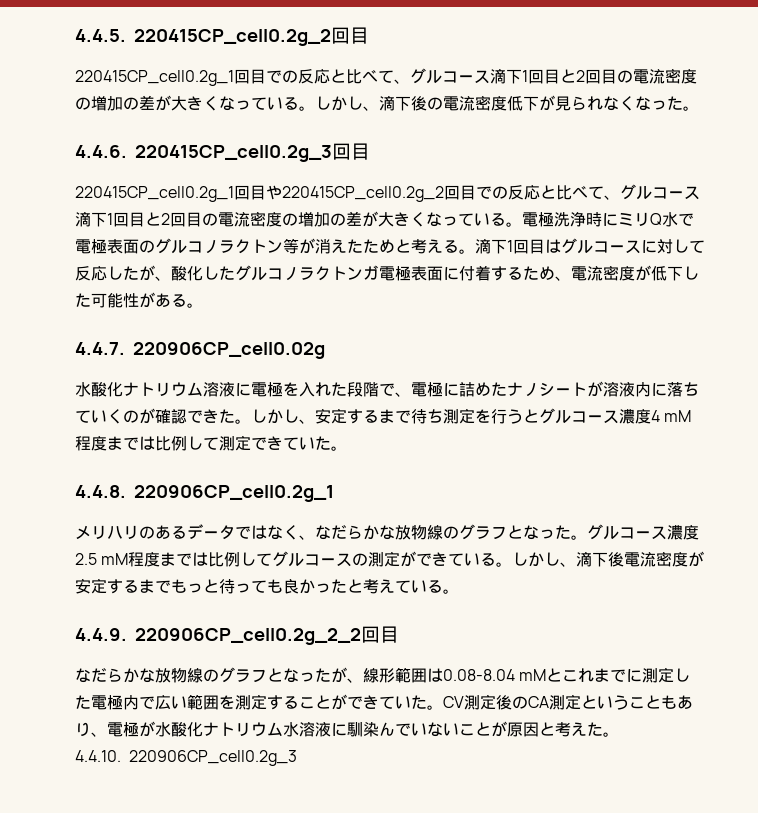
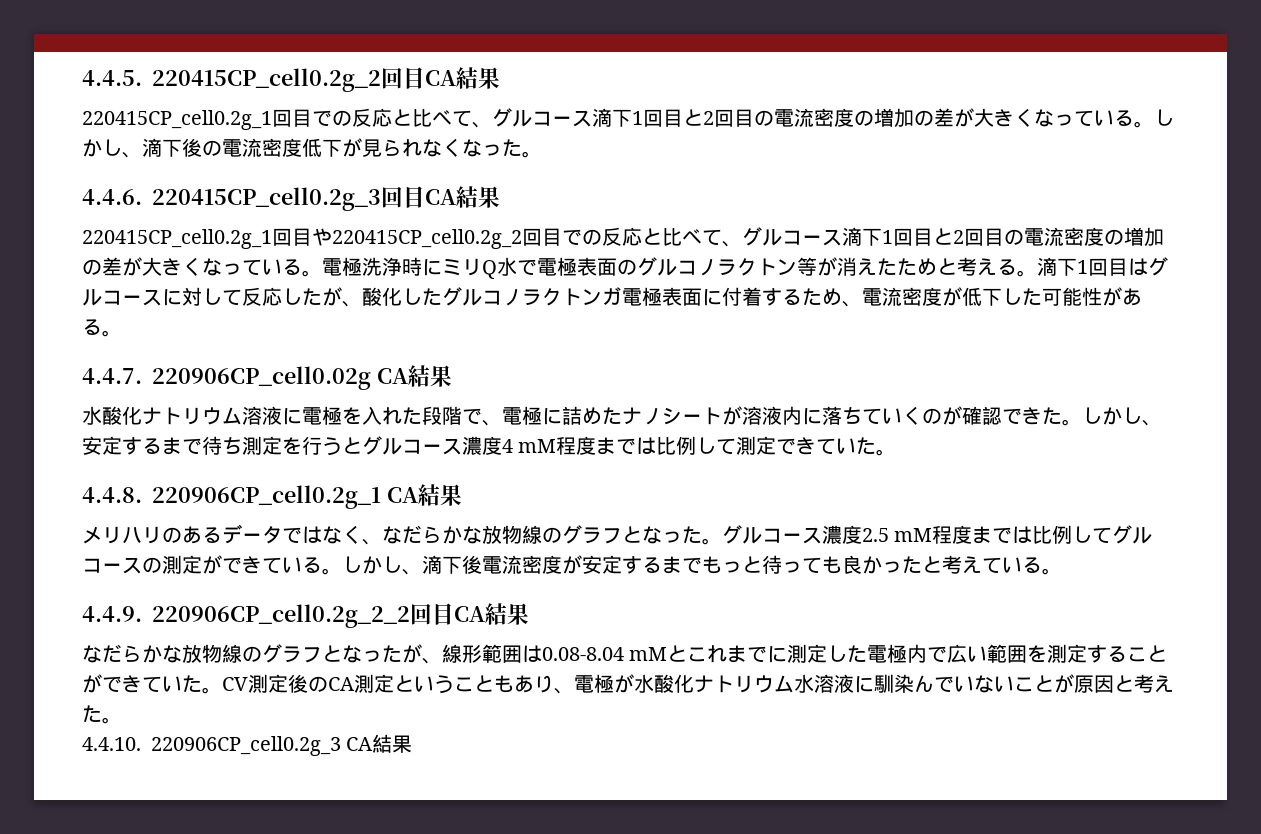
- 4.4.5. 220415CP_cell0.2g_2回目
+ 4.4.5. 220415CP_cell0.2g_2回目CA結果
- 4.4.6. 220415CP_cell0.2g_3回目
+ 4.4.6. 220415CP_cell0.2g_3回目CA結果
- 4.4.7. 220906CP_cell0.02g
+ 4.4.7. 220906CP_cell0.02g CA結果
- 4.4.8. 220906CP_cell0.2g_1
+ 4.4.8. 220906CP_cell0.2g_1 CA結果
- 4.4.9. 220906CP_cell0.2g_2_2回目
+ 4.4.9. 220906CP_cell0.2g_2_2回目CA結果
- 4.4.10. 220906CP_cell0.2g_3
+ 4.4.10. 220906CP_cell0.2g_3 CA結果

